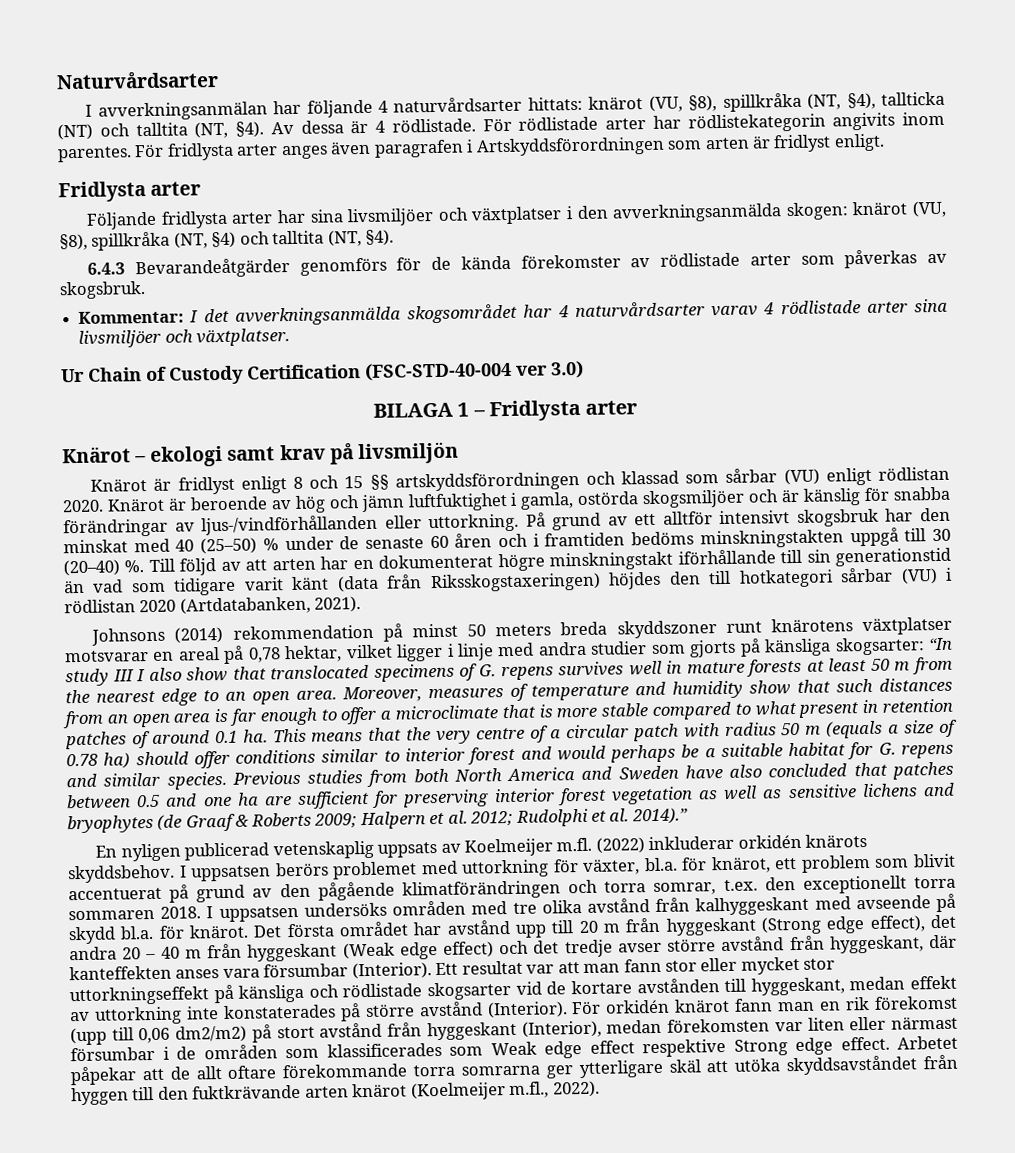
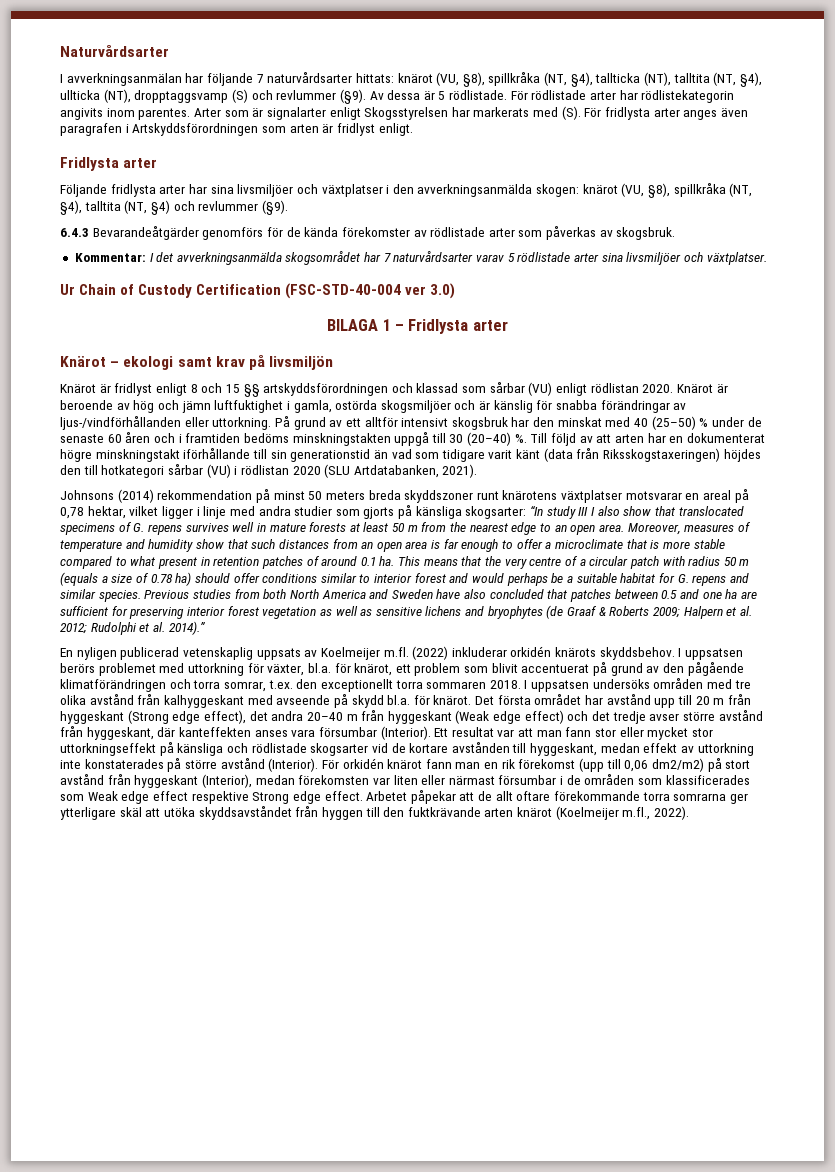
- I avverkningsanmälan har följande 4 naturvårdsarter hittats: knärot (VU, §8), spillkråka (NT, §4), tallticka (NT) och talltita (NT, §4).
+ I avverkningsanmälan har följande 7 naturvårdsarter hittats: knärot (VU, §8), spillkråka (NT, §4), tallticka (NT), talltita (NT, §4), ullticka (NT), dropptaggsvamp (S) och revlummer (§9).
- Av dessa är 4 rödlistade.
+ Av dessa är 5 rödlistade.
- För fridlysta arter anges även paragrafen i Artskyddsförordningen som arten är fridlyst enligt.
+ Arter som är signalarter enligt Skogsstyrelsen har markerats med (S). För fridlysta arter anges även paragrafen i Artskyddsförordningen som arten är fridlyst enligt.
- Följande fridlysta arter har sina livsmiljöer och växtplatser i den avverkningsanmälda skogen: knärot (VU, §8), spillkråka (NT, §4) och talltita (NT, §4).
+ Följande fridlysta arter har sina livsmiljöer och växtplatser i den avverkningsanmälda skogen: knärot (VU, §8), spillkråka (NT, §4), talltita (NT, §4) och revlummer (§9).
- Kommentar: I det avverkningsanmälda skogsområdet har 4 naturvårdsarter varav 4 rödlistade arter sina livsmiljöer och växtplatser.
+ Kommentar: I det avverkningsanmälda skogsområdet har 7 naturvårdsarter varav 5 rödlistade arter sina livsmiljöer och växtplatser.
- Till följd av att arten har en dokumenterat högre minskningstakt iförhållande till sin generationstid än vad som tidigare varit känt (data från Riksskogstaxeringen) höjdes den till hotkategori sårbar (VU) i rödlistan 2020 (Artdatabanken, 2021).
+ Till följd av att arten har en dokumenterat högre minskningstakt iförhållande till sin generationstid än vad som tidigare varit känt (data från Riksskogstaxeringen) höjdes den till hotkategori sårbar (VU) i rödlistan 2020 (SLU Artdatabanken, 2021).
- Det första området har avstånd upp till 20 m från hyggeskant (Strong edge effect), det andra 20 – 40 m från hyggeskant (Weak edge effect) och det tredje avser större avstånd från hyggeskant, där kanteffekten anses vara försumbar (Interior).
+ Det första området har avstånd upp till 20 m från hyggeskant (Strong edge effect), det andra 20–40 m från hyggeskant (Weak edge effect) och det tredje avser större avstånd från hyggeskant, där kanteffekten anses vara försumbar (Interior).

